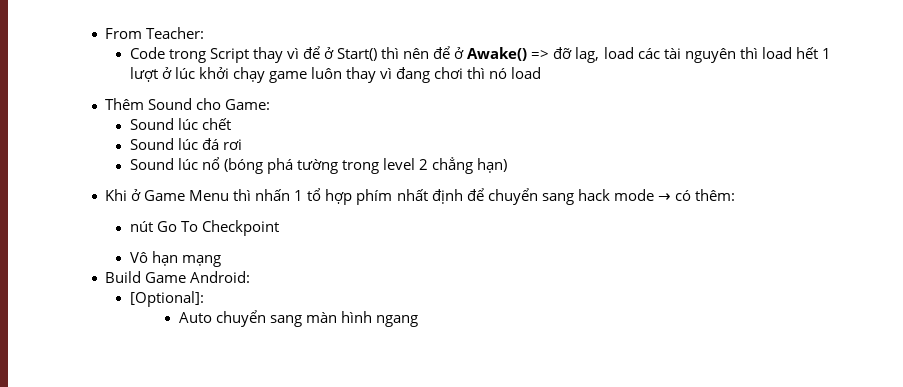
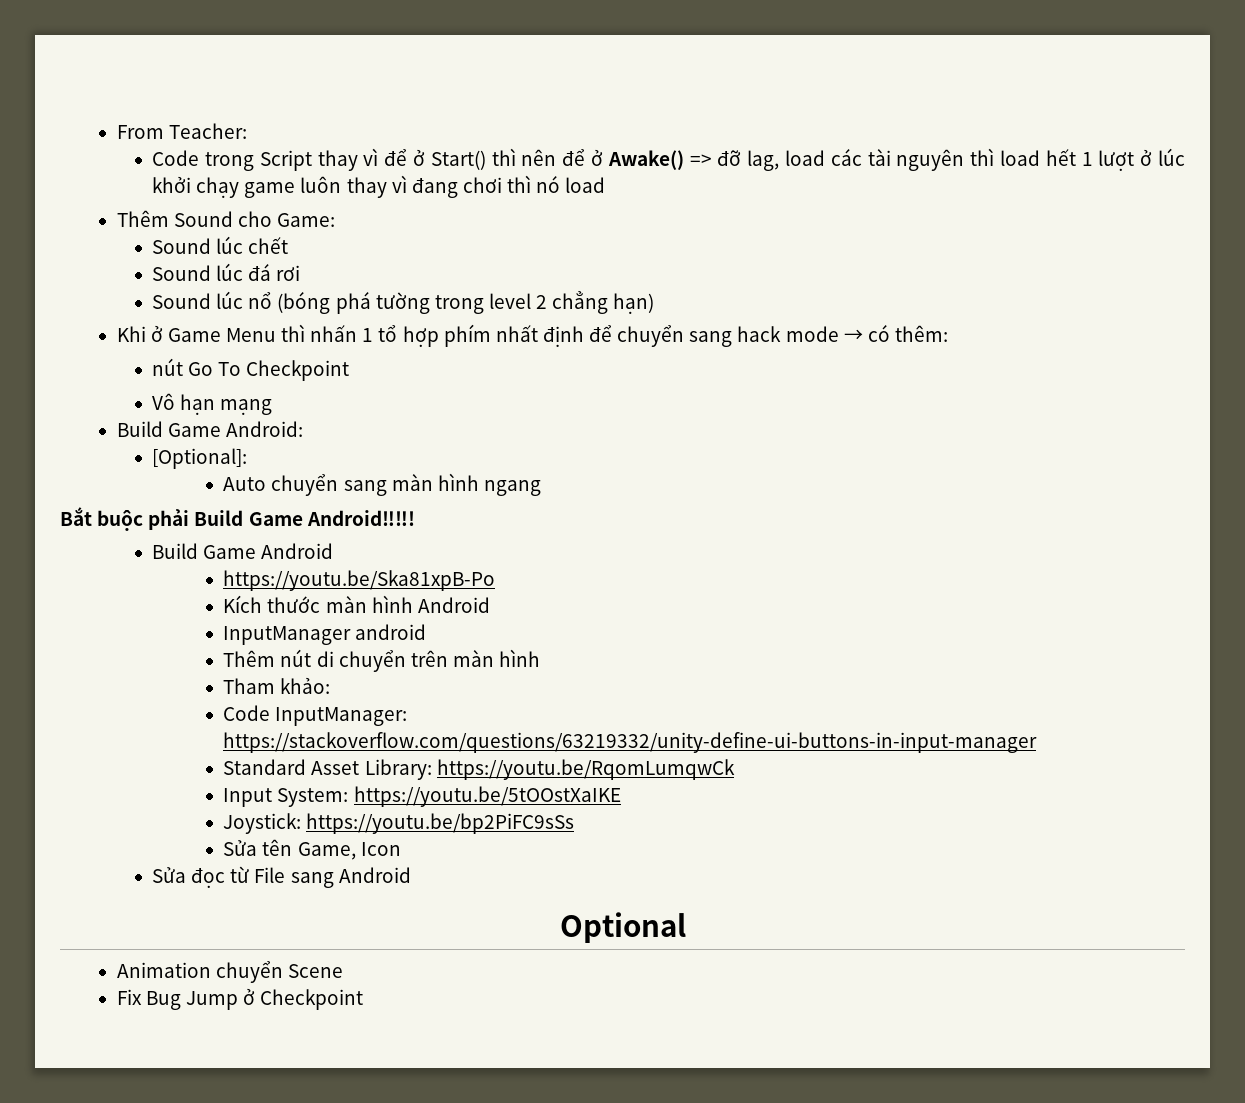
+ Bắt buộc phải Build Game Android‼‼!
+ Build Game Android
+ https://youtu.be/Ska81xpB-Po
+ Kích thước màn hình Android
+ InputManager android
+ Thêm nút di chuyển trên màn hình
+ Tham khảo:
+ Code InputManager: https://stackoverflow.com/questions/63219332/unity-define-ui-buttons-in-input-manager
+ Standard Asset Library: https://youtu.be/RqomLumqwCk
+ Input System: https://youtu.be/5tOOstXaIKE
+ Joystick: https://youtu.be/bp2PiFC9sSs
+ Sửa tên Game, Icon
+ Sửa đọc từ File sang Android
+ Optional
+ Animation chuyển Scene
+ Fix Bug Jump ở Checkpoint

